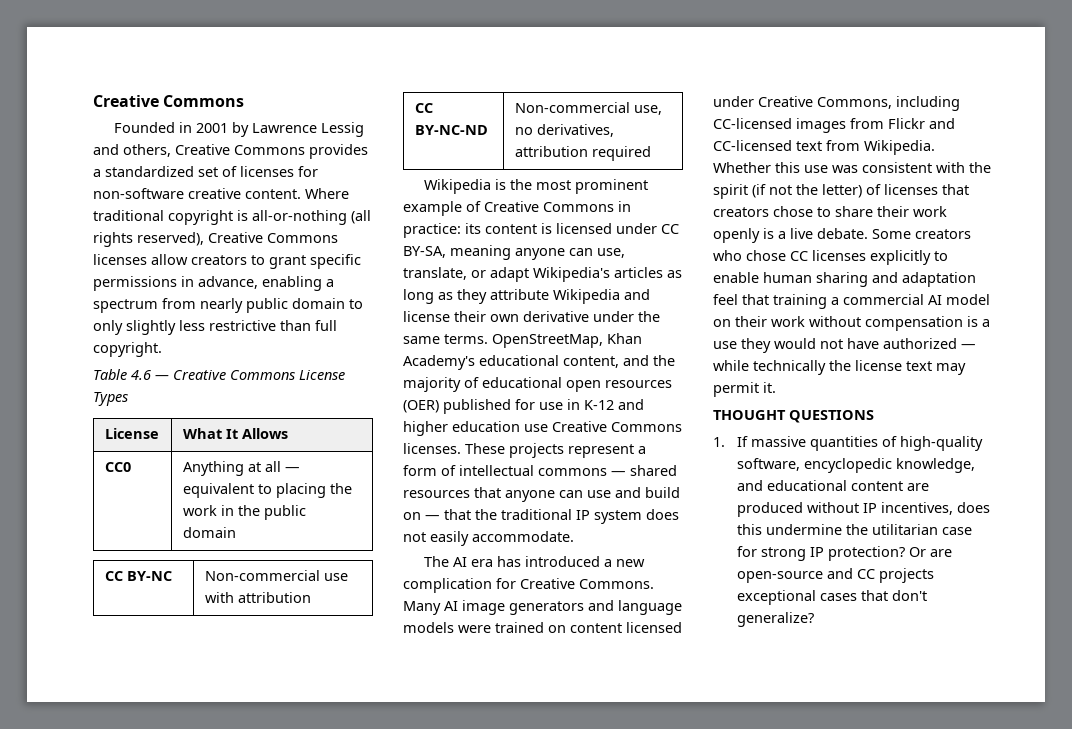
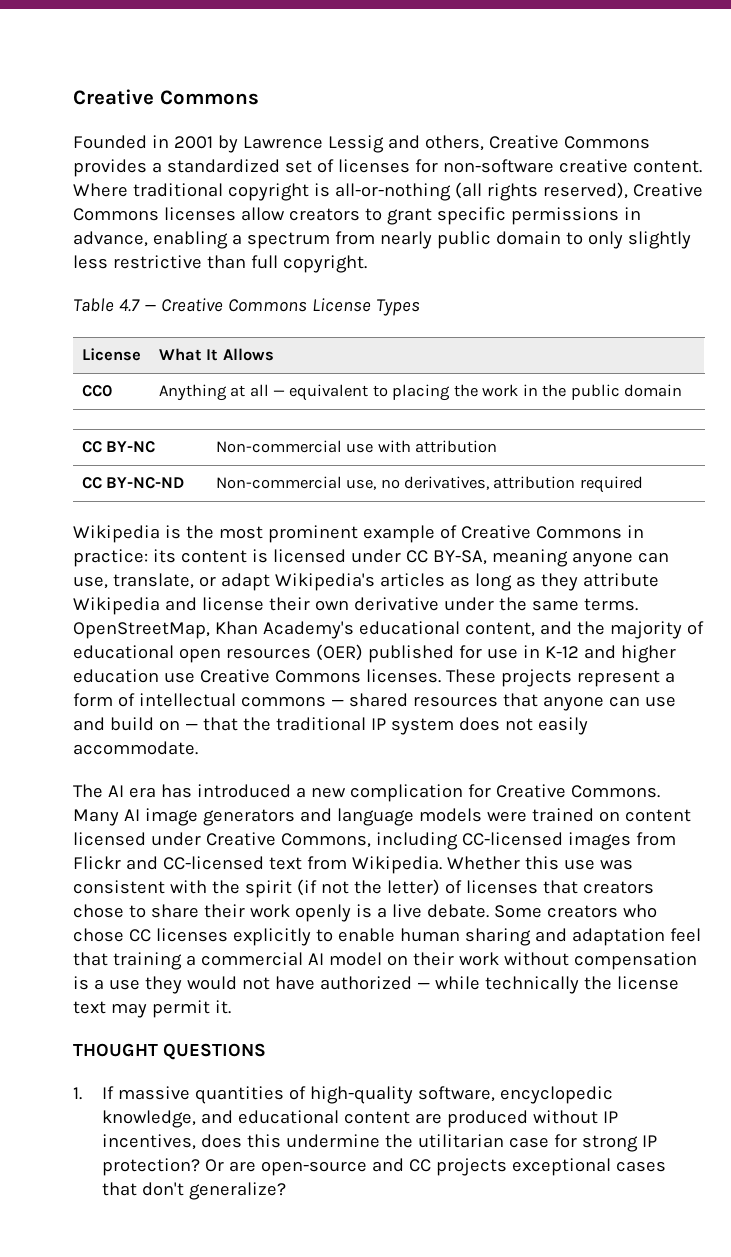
- Table 4.6 — Creative Commons License Types
+ Table 4.7 — Creative Commons License Types

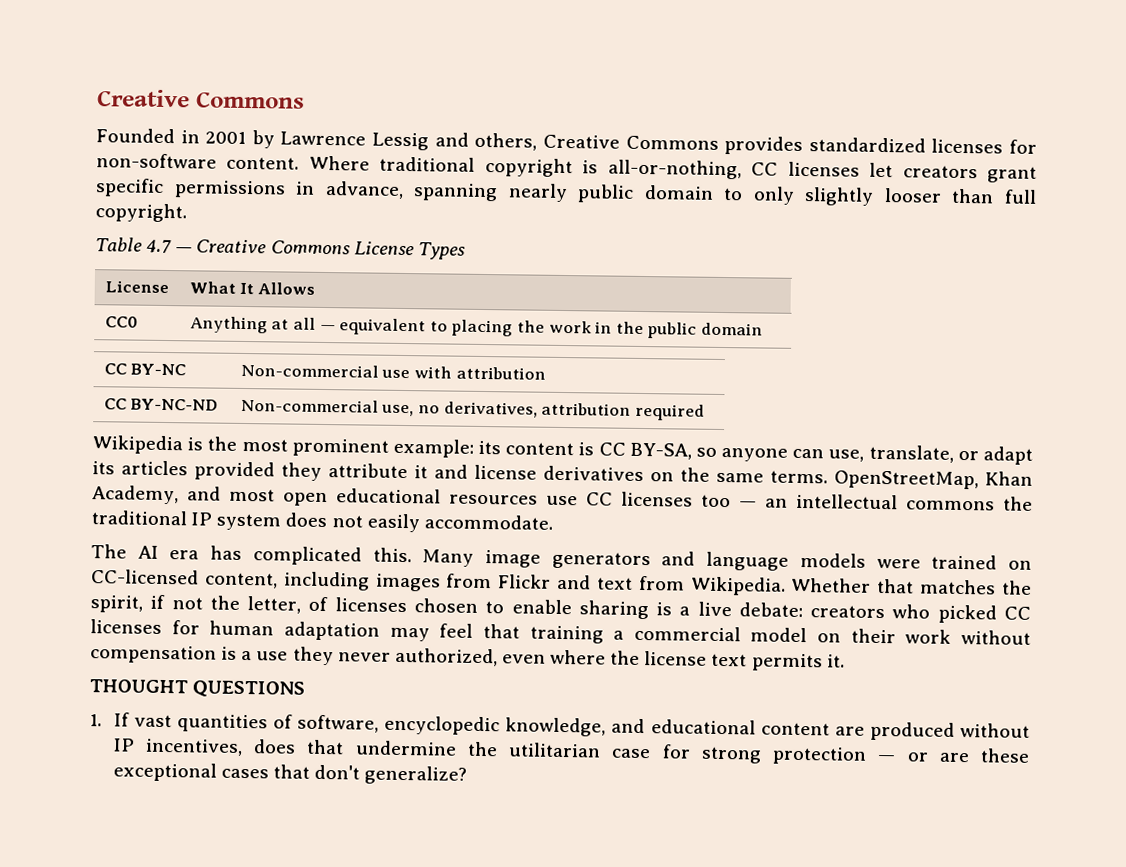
- Founded in 2001 by Lawrence Lessig and others, Creative Commons provides a standardized set of licenses for non-software creative content.
+ Founded in 2001 by Lawrence Lessig and others, Creative Commons provides standardized licenses for non-software content.
- Where traditional copyright is all-or-nothing (all rights reserved), Creative Commons licenses allow creators to grant specific permissions in advance, enabling a spectrum from nearly public domain to only slightly less restrictive than full copyright.
+ Where traditional copyright is all-or-nothing, CC licenses let creators grant specific permissions in advance, spanning nearly public domain to only slightly looser than full copyright.
- Wikipedia is the most prominent example of Creative Commons in practice: its content is licensed under CC BY-SA, meaning anyone can use, translate, or adapt Wikipedia's articles as long as they attribute Wikipedia and license their own derivative under the same terms.
+ Wikipedia is the most prominent example: its content is CC BY-SA, so anyone can use, translate, or adapt its articles provided they attribute it and license derivatives on the same terms.
- OpenStreetMap, Khan Academy's educational content, and the majority of educational open resources (OER) published for use in K-12 and higher education use Creative Commons licenses. These projects represent a form of intellectual commons — shared resources that anyone can use and build on — that the traditional IP system does not easily accommodate.
+ OpenStreetMap, Khan Academy, and most open educational resources use CC licenses too — an intellectual commons the traditional IP system does not easily accommodate.
- The AI era has introduced a new complication for Creative Commons. Many AI image generators and language models were trained on content licensed under Creative Commons, including CC-licensed images from Flickr and CC-licensed text from Wikipedia.
+ The AI era has complicated this. Many image generators and language models were trained on CC-licensed content, including images from Flickr and text from Wikipedia.
- Whether this use was consistent with the spirit (if not the letter) of licenses that creators chose to share their work openly is a live debate. Some creators who chose CC licenses explicitly to enable human sharing and adaptation feel that training a commercial AI model on their work without compensation is a use they would not have authorized — while technically the license text may permit it.
+ Whether that matches the spirit, if not the letter, of licenses chosen to enable sharing is a live debate: creators who picked CC licenses for human adaptation may feel that training a commercial model on their work without compensation is a use they never authorized, even where the license text permits it.
- 1. If massive quantities of high-quality software, encyclopedic knowledge, and educational content are produced without IP incentives, does this undermine the utilitarian case for strong IP protection? Or are open-source and CC projects exceptional cases that don't generalize?
+ 1. If vast quantities of software, encyclopedic knowledge, and educational content are produced without IP incentives, does that undermine the utilitarian case for strong protection — or are these exceptional cases that don't generalize?

